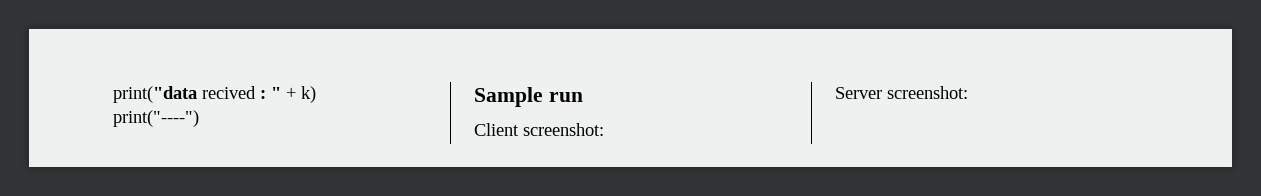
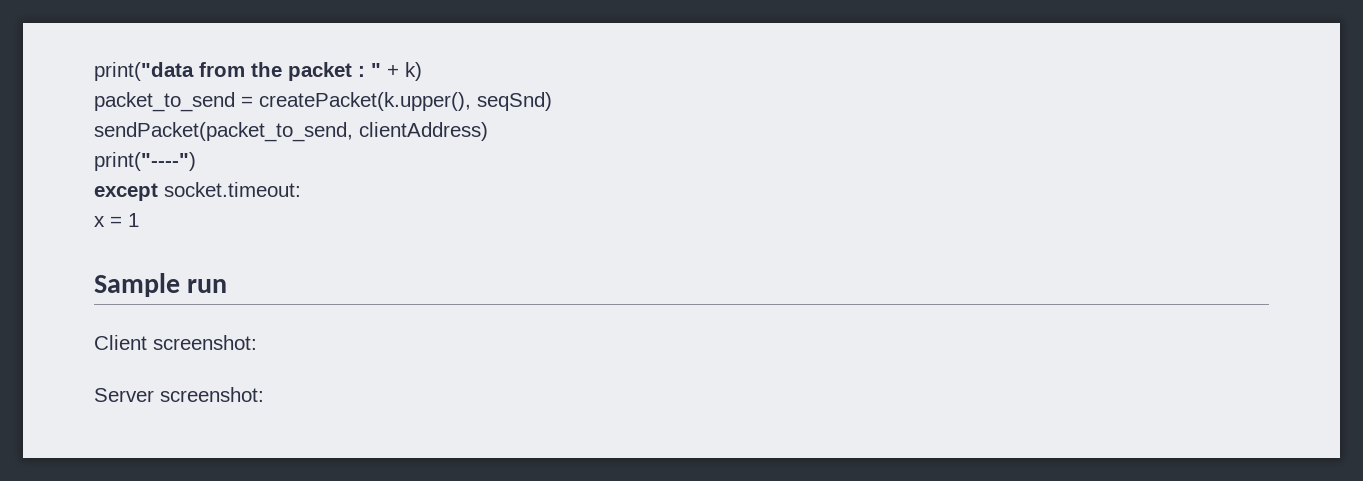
- print("data recived : " + k)
+ print("data from the packet : " + k)
+ packet_to_send = createPacket(k.upper(), seqSnd)
+ sendPacket(packet_to_send, clientAddress)
  print("----")
+ except socket.timeout:
+ x = 1

